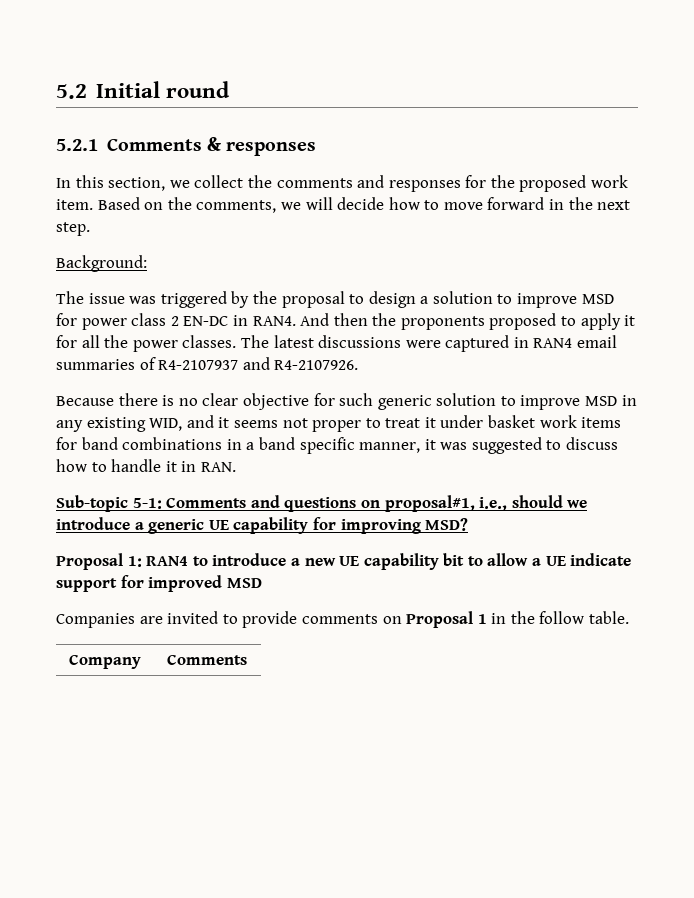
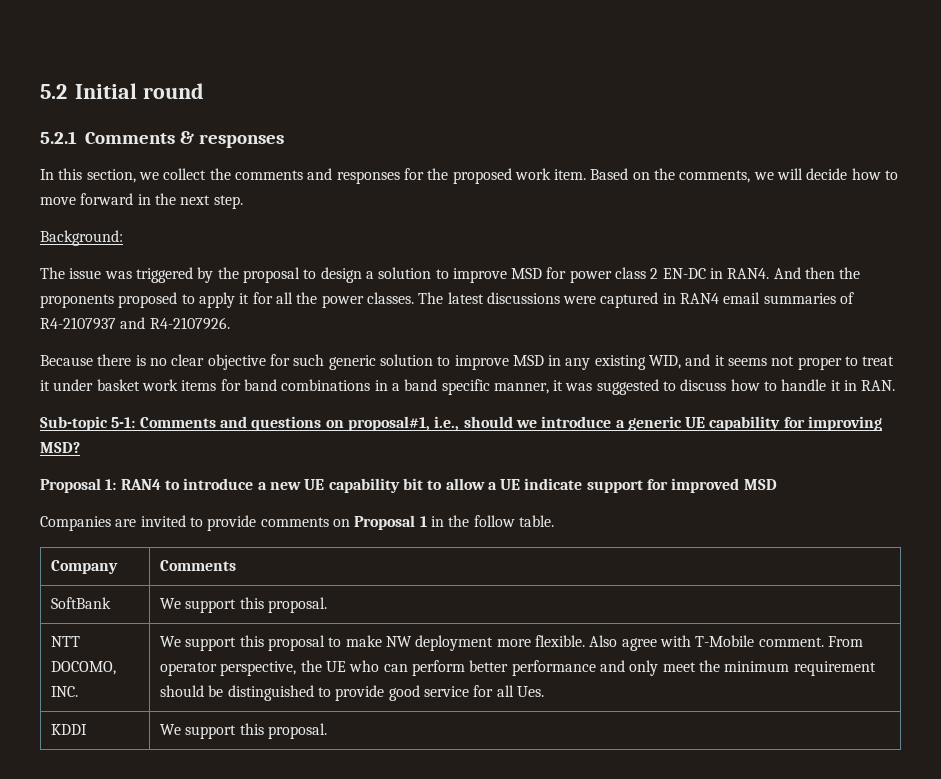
+ SoftBank | We support this proposal.
+ NTT DOCOMO, INC. | We support this proposal to make NW deployment more flexible. Also agree with T-Mobile comment. From operator perspective, the UE who can perform better performance and only meet the minimum requirement should be distinguished to provide good service for all Ues.
+ KDDI | We support this proposal.

